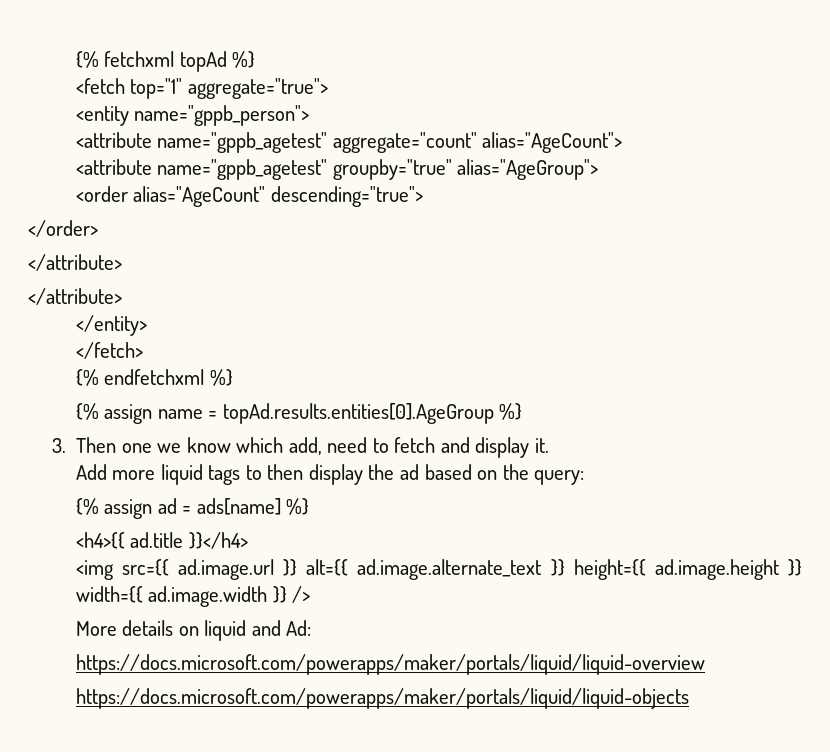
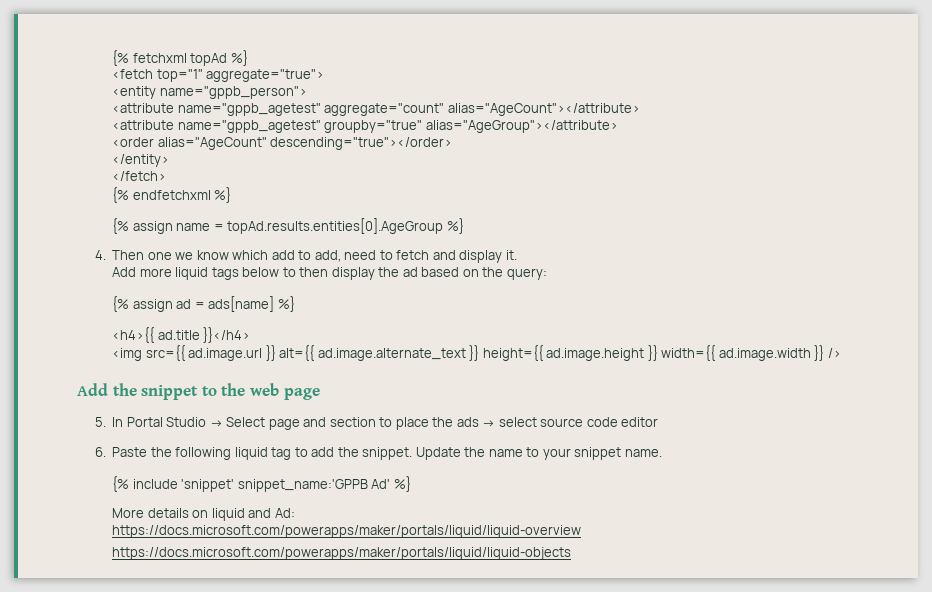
- <attribute name="gppb_agetest" aggregate="count" alias="AgeCount">
+ <attribute name="gppb_agetest" aggregate="count" alias="AgeCount"></attribute>
- <attribute name="gppb_agetest" groupby="true" alias="AgeGroup">
+ <attribute name="gppb_agetest" groupby="true" alias="AgeGroup"></attribute>
- <order alias="AgeCount" descending="true">
- </order>
- </attribute>
- </attribute>
+ <order alias="AgeCount" descending="true"></order>
- 3. Then one we know which add, need to fetch and display it.
+ 4. Then one we know which add to add, need to fetch and display it.
- Add more liquid tags to then display the ad based on the query:
+ Add more liquid tags below to then display the ad based on the query:
+ Add the snippet to the web page
+ 5. In Portal Studio → Select page and section to place the ads → select source code editor
+ 6. Paste the following liquid tag to add the snippet. Update the name to your snippet name.
+ {% include 'snippet' snippet_name:'GPPB Ad' %}

